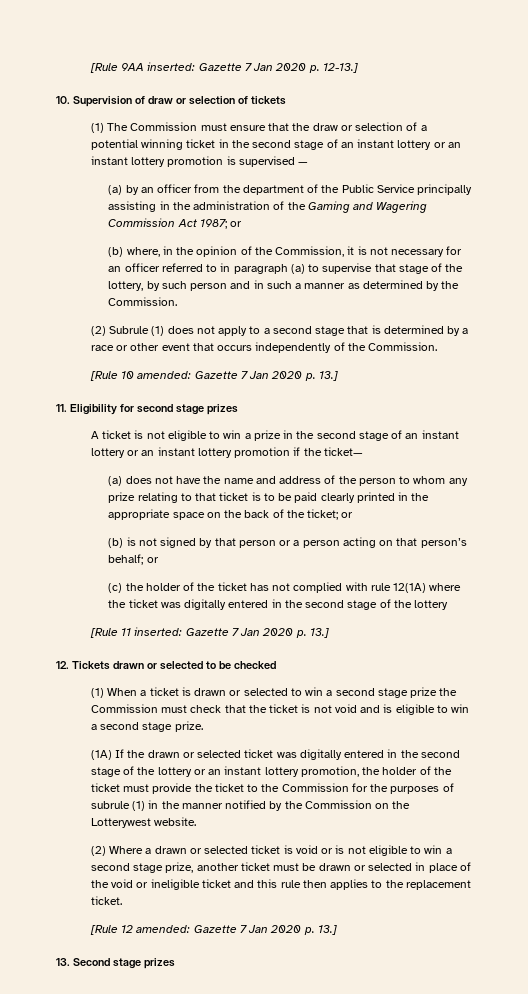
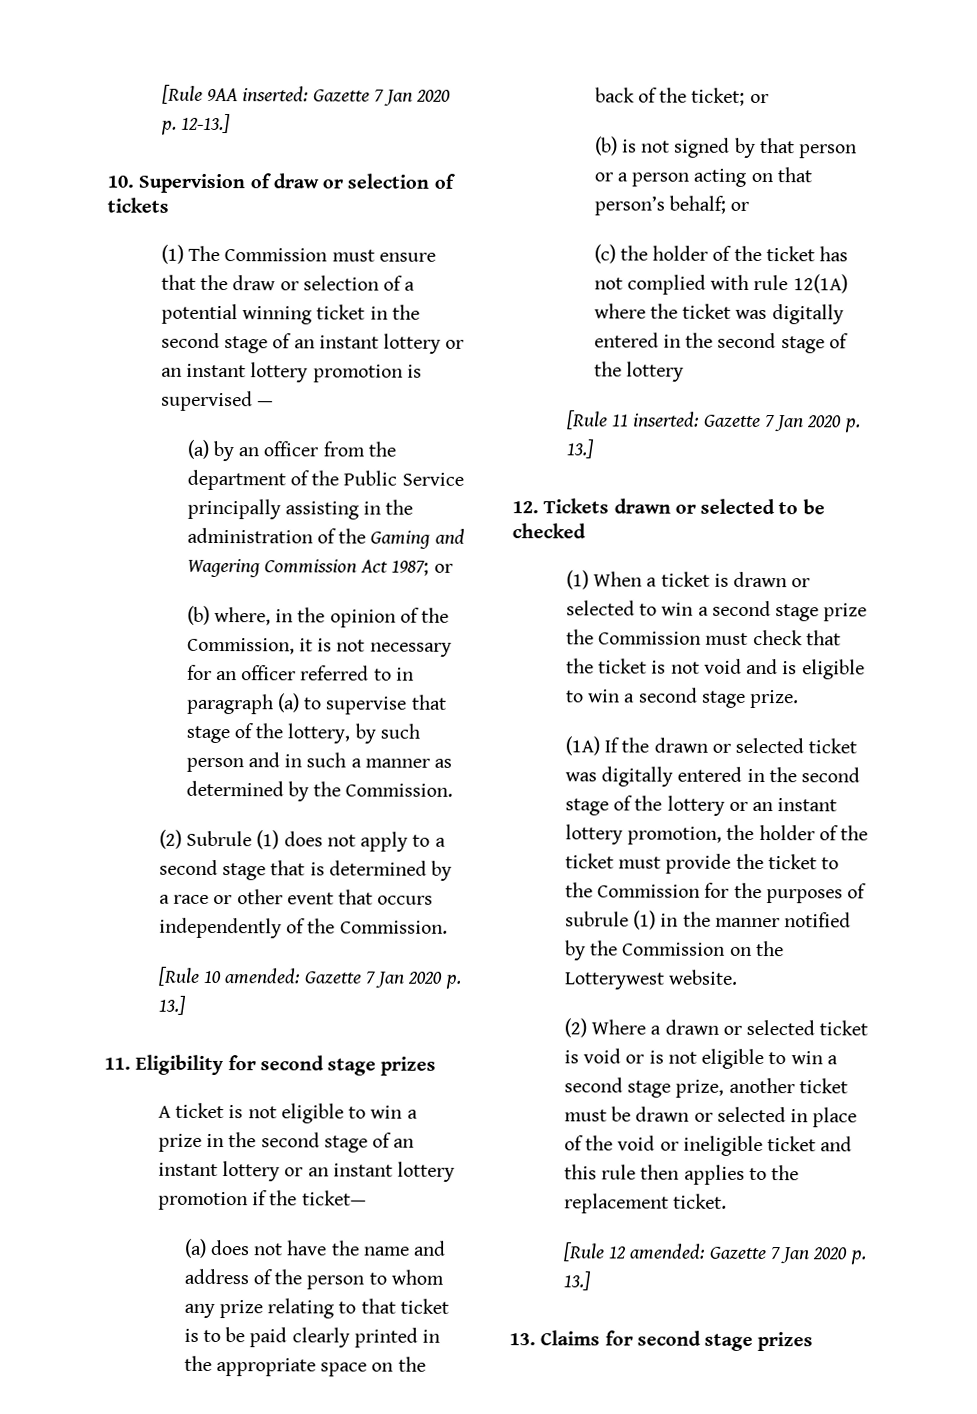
- 13. Second stage prizes
+ 13. Claims for second stage prizes

